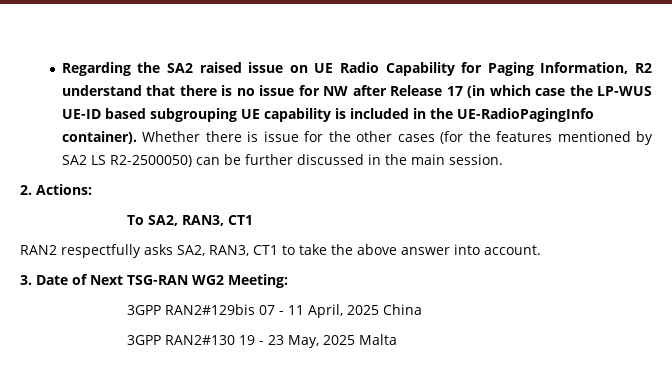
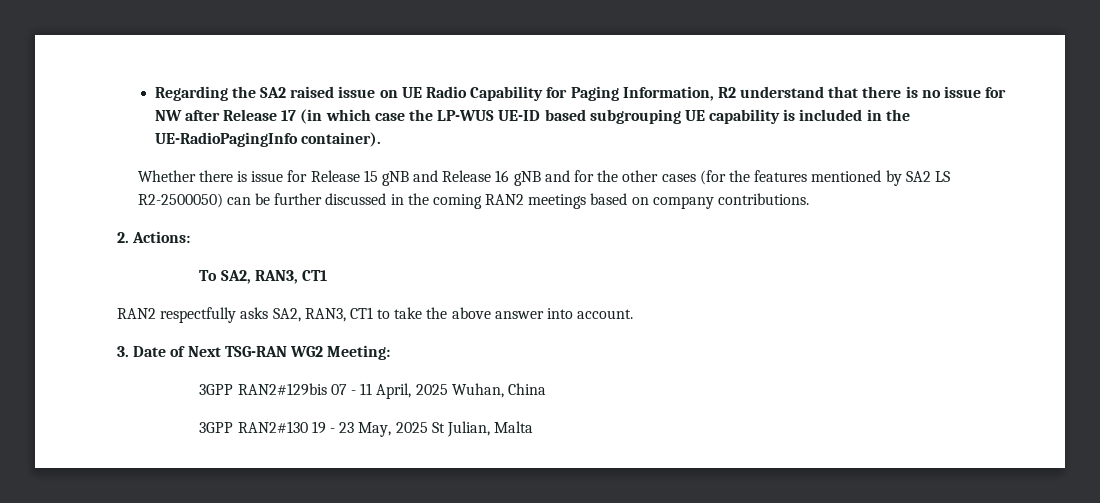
- Regarding the SA2 raised issue on UE Radio Capability for Paging Information, R2 understand that there is no issue for NW after Release 17 (in which case the LP-WUS UE-ID based subgrouping UE capability is included in the UE-RadioPagingInfo container). Whether there is issue for the other cases (for the features mentioned by SA2 LS R2-2500050) can be further discussed in the main session.
+ Regarding the SA2 raised issue on UE Radio Capability for Paging Information, R2 understand that there is no issue for NW after Release 17 (in which case the LP-WUS UE-ID based subgrouping UE capability is included in the UE-RadioPagingInfo container).
+ Whether there is issue for Release 15 gNB and Release 16 gNB and for the other cases (for the features mentioned by SA2 LS R2-2500050) can be further discussed in the coming RAN2 meetings based on company contributions.
- 3GPP RAN2#129bis 07 - 11 April, 2025 China
+ 3GPP RAN2#129bis 07 - 11 April, 2025 Wuhan, China
- 3GPP RAN2#130 19 - 23 May, 2025 Malta
+ 3GPP RAN2#130 19 - 23 May, 2025 St Julian, Malta

